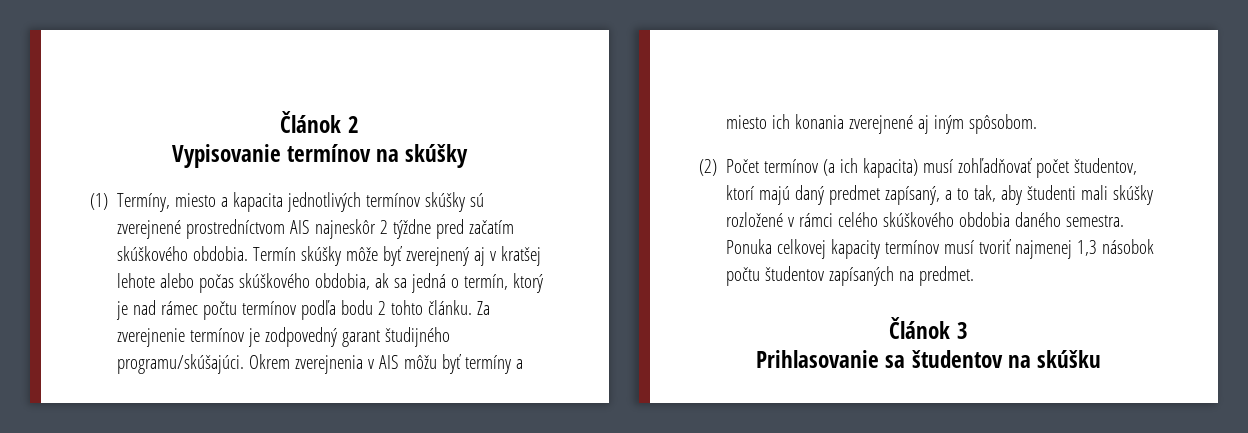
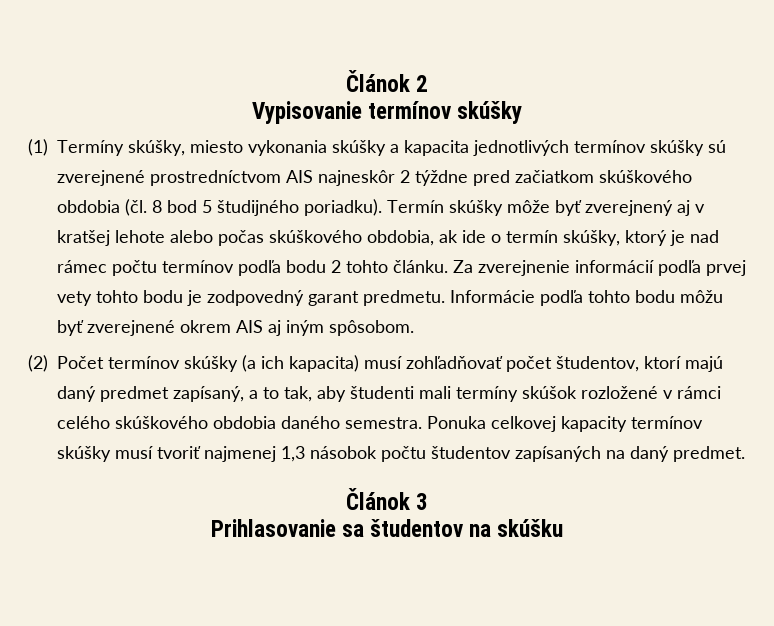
- Vypisovanie termínov na skúšky
+ Vypisovanie termínov skúšky
- (1) Termíny, miesto a kapacita jednotlivých termínov skúšky sú zverejnené prostredníctvom AIS najneskôr 2 týždne pred začatím skúškového obdobia.
+ (1) Termíny skúšky, miesto vykonania skúšky a kapacita jednotlivých termínov skúšky sú zverejnené prostredníctvom AIS najneskôr 2 týždne pred začiatkom skúškového obdobia (čl. 8 bod 5 študijného poriadku).
- Termín skúšky môže byť zverejnený aj v kratšej lehote alebo počas skúškového obdobia, ak sa jedná o termín, ktorý je nad rámec počtu termínov podľa bodu 2 tohto článku.
+ Termín skúšky môže byť zverejnený aj v kratšej lehote alebo počas skúškového obdobia, ak ide o termín skúšky, ktorý je nad rámec počtu termínov podľa bodu 2 tohto článku.
- Za zverejnenie termínov je zodpovedný garant študijného programu/skúšajúci. Okrem zverejnenia v AIS môžu byť termíny a miesto ich konania zverejnené aj iným spôsobom.
+ Za zverejnenie informácií podľa prvej vety tohto bodu je zodpovedný garant predmetu. Informácie podľa tohto bodu môžu byť zverejnené okrem AIS aj iným spôsobom.
- (2) Počet termínov (a ich kapacita) musí zohľadňovať počet študentov, ktorí majú daný predmet zapísaný, a to tak, aby študenti mali skúšky rozložené v rámci celého skúškového obdobia daného semestra.
+ (2) Počet termínov skúšky (a ich kapacita) musí zohľadňovať počet študentov, ktorí majú daný predmet zapísaný, a to tak, aby študenti mali termíny skúšok rozložené v rámci celého skúškového obdobia daného semestra.
- Ponuka celkovej kapacity termínov musí tvoriť najmenej 1,3 násobok počtu študentov zapísaných na predmet.
+ Ponuka celkovej kapacity termínov skúšky musí tvoriť najmenej 1,3 násobok počtu študentov zapísaných na daný predmet.

